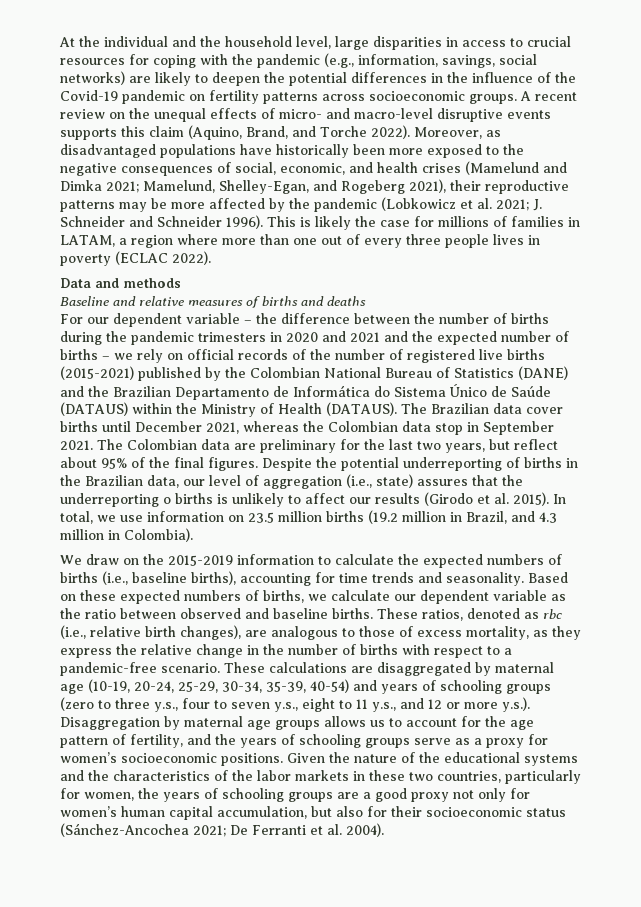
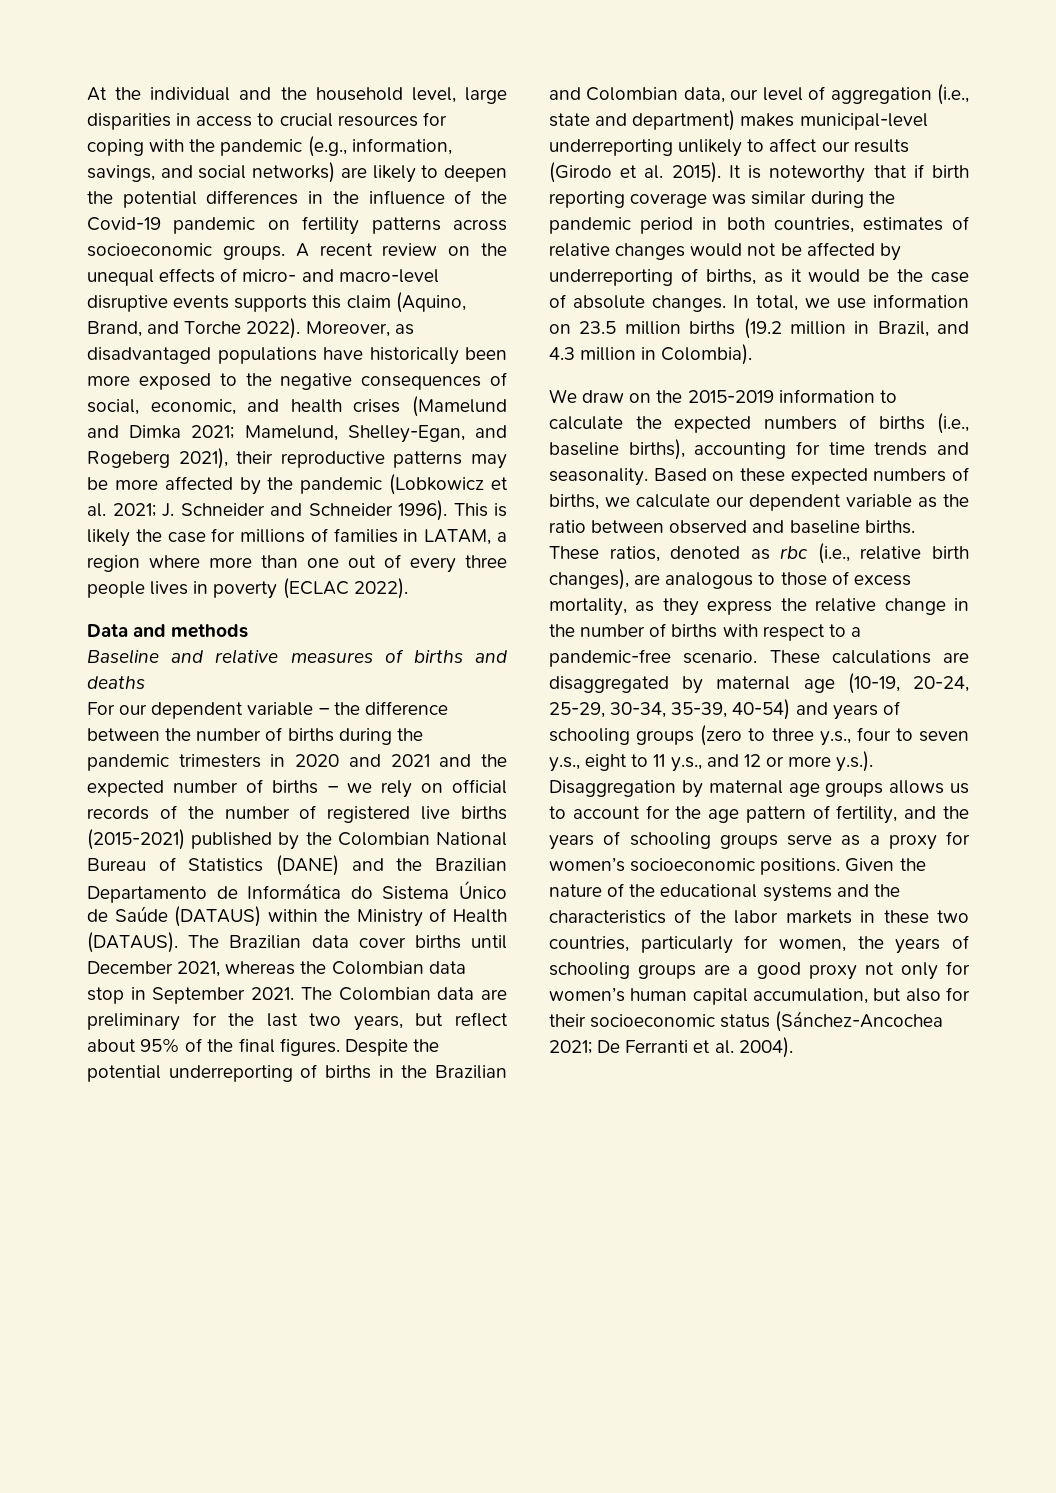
- At the individual and the household level, large disparities in access to crucial resources for coping with the pandemic (e.g., information, savings, social networks) are likely to deepen the potential differences in the influence of the Covid-19 pandemic on fertility patterns across socioeconomic groups.
+ At the individual and the household level, large disparities in access to crucial resources for coping with the pandemic (e.g., information, savings, and social networks) are likely to deepen the potential differences in the influence of the Covid-19 pandemic on fertility patterns across socioeconomic groups.
- Despite the potential underreporting of births in the Brazilian data, our level of aggregation (i.e., state) assures that the underreporting o births is unlikely to affect our results (Girodo et al. 2015).
+ Despite the potential underreporting of births in the Brazilian and Colombian data, our level of aggregation (i.e., state and department) makes municipal-level underreporting unlikely to affect our results (Girodo et al. 2015).
+ It is noteworthy that if birth reporting coverage was similar during the pandemic period in both countries, estimates of relative changes would not be affected by underreporting of births, as it would be the case of absolute changes.

